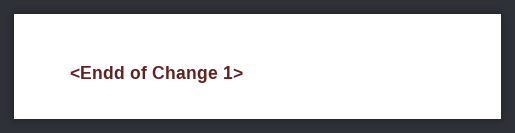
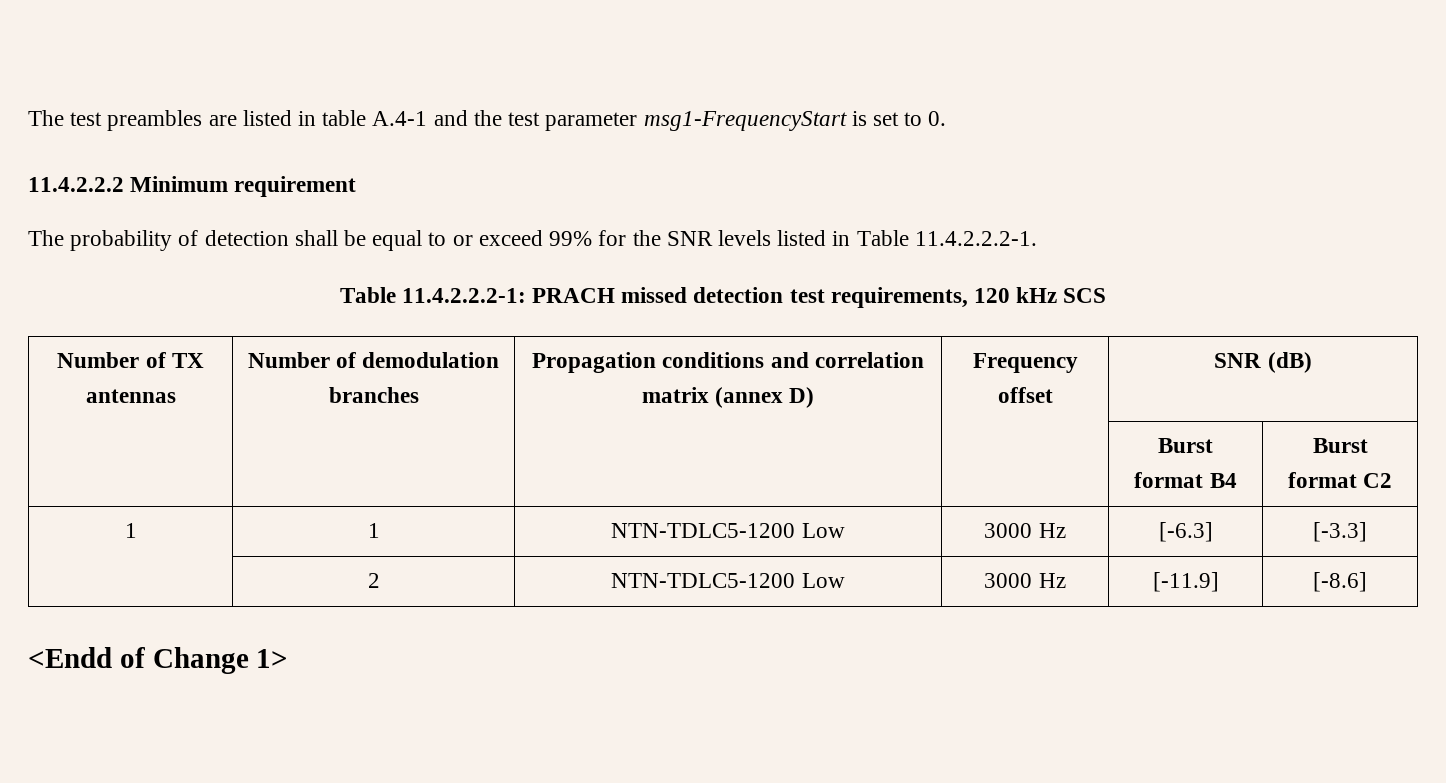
+ The test preambles are listed in table A.4-1 and the test parameter msg1-FrequencyStart is set to 0.
+ 11.4.2.2.2 Minimum requirement
+ The probability of detection shall be equal to or exceed 99% for the SNR levels listed in Table 11.4.2.2.2-1.
+ Table 11.4.2.2.2-1: PRACH missed detection test requirements, 120 kHz SCS
+ Number of TX antennas | Number of demodulation branches | Propagation conditions and correlation matrix (annex D) | Frequency offset | SNR (dB)
+ | | | | Burst format B4 | Burst format C2
+ 1 | 1 | NTN-TDLC5-1200 Low | 3000 Hz | [-6.3] | [-3.3]
+ | 2 | NTN-TDLC5-1200 Low | 3000 Hz | [-11.9] | [-8.6]

